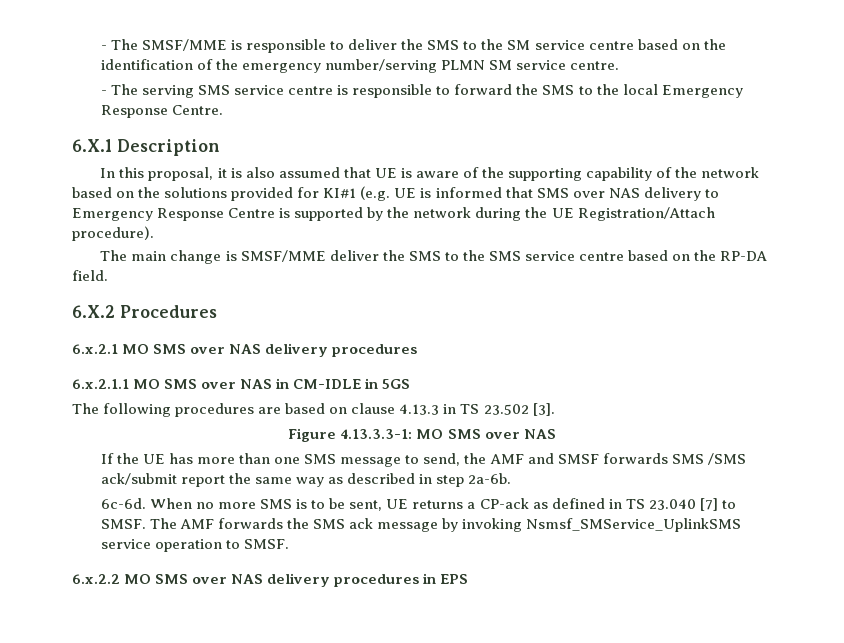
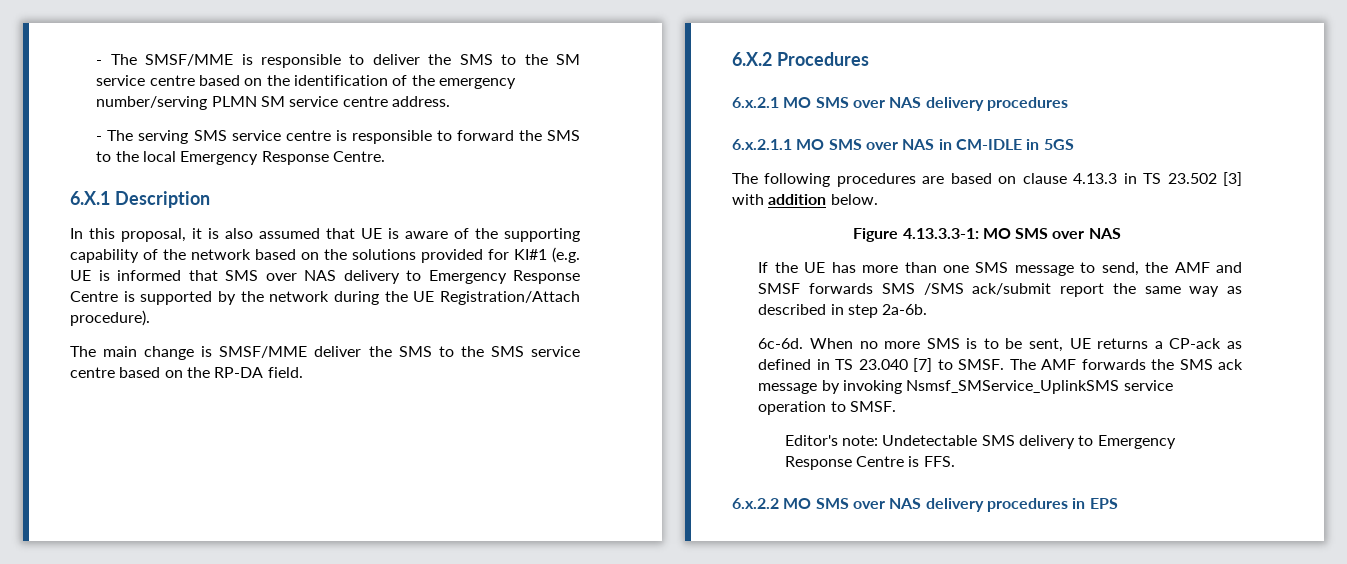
- - The SMSF/MME is responsible to deliver the SMS to the SM service centre based on the identification of the emergency number/serving PLMN SM service centre.
+ - The SMSF/MME is responsible to deliver the SMS to the SM service centre based on the identification of the emergency number/serving PLMN SM service centre address.
- The following procedures are based on clause 4.13.3 in TS 23.502 [3].
+ The following procedures are based on clause 4.13.3 in TS 23.502 [3] with addition below.
+ Editor's note: Undetectable SMS delivery to Emergency Response Centre is FFS.

